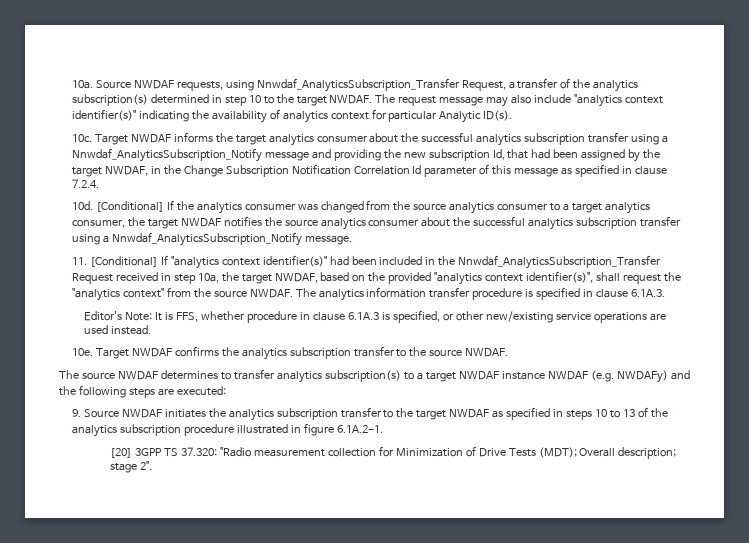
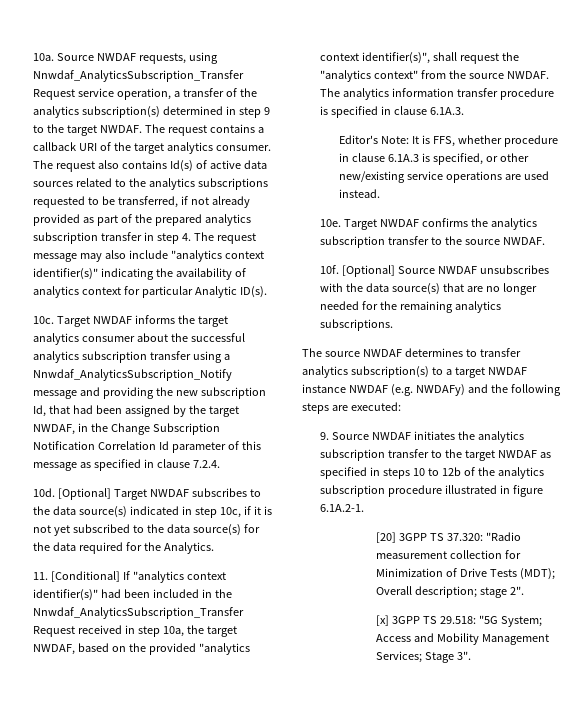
- Source NWDAF requests, using Nnwdaf_AnalyticsSubscription_Transfer Request, a transfer of the analytics subscription(s) determined in step 10 to the target NWDAF.
+ Source NWDAF requests, using Nnwdaf_AnalyticsSubscription_Transfer Request service operation, a transfer of the analytics subscription(s) determined in step 9 to the target NWDAF.
- The request message may also include "analytics context identifier(s)" indicating the availability of analytics context for particular Analytic ID(s).
+ The request contains a callback URI of the target analytics consumer. The request also contains Id(s) of active data sources related to the analytics subscriptions requested to be transferred, if not already provided as part of the prepared analytics subscription transfer in step 4. The request message may also include "analytics context identifier(s)" indicating the availability of analytics context for particular Analytic ID(s).
- [Conditional] If the analytics consumer was changed from the source analytics consumer to a target analytics consumer, the target NWDAF notifies the source analytics consumer about the successful analytics subscription transfer using a Nnwdaf_AnalyticsSubscription_Notify message.
+ [Optional] Target NWDAF subscribes to the data source(s) indicated in step 10c, if it is not yet subscribed to the data source(s) for the data required for the Analytics.
+ 10f. [Optional] Source NWDAF unsubscribes with the data source(s) that are no longer needed for the remaining analytics subscriptions.
- 9. Source NWDAF initiates the analytics subscription transfer to the target NWDAF as specified in steps 10 to 13 of the analytics subscription procedure illustrated in figure 6.1A.2-1.
+ 9. Source NWDAF initiates the analytics subscription transfer to the target NWDAF as specified in steps 10 to 12b of the analytics subscription procedure illustrated in figure 6.1A.2-1.
+ [x] 3GPP TS 29.518: "5G System; Access and Mobility Management Services; Stage 3".

